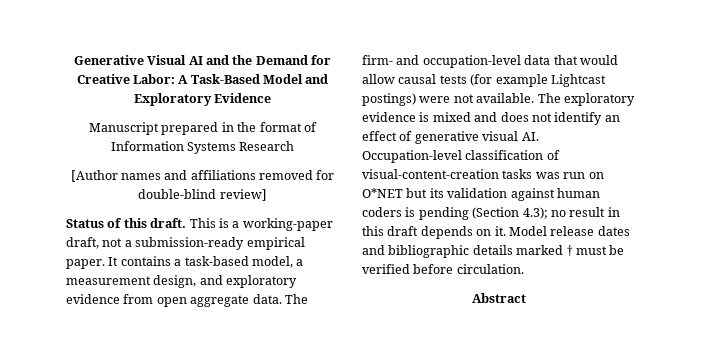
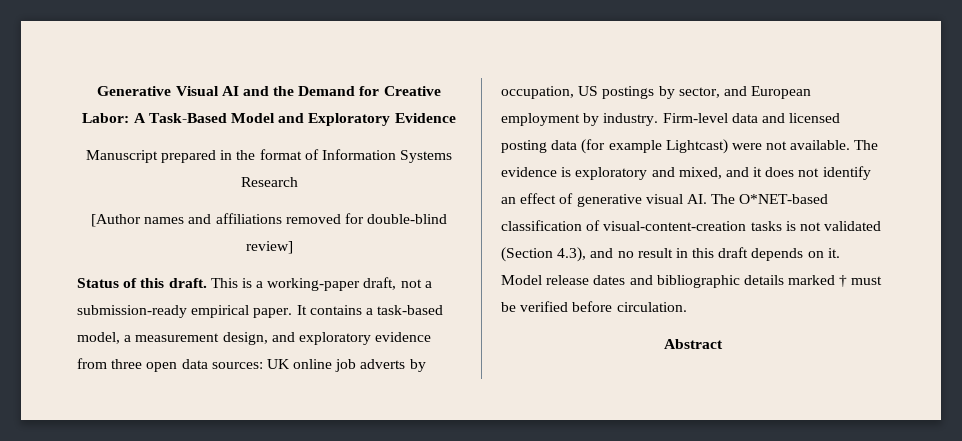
- It contains a task-based model, a measurement design, and exploratory evidence from open aggregate data. The firm- and occupation-level data that would allow causal tests (for example Lightcast postings) were not available.
+ It contains a task-based model, a measurement design, and exploratory evidence from three open data sources: UK online job adverts by occupation, US postings by sector, and European employment by industry. Firm-level data and licensed posting data (for example Lightcast) were not available.
- The exploratory evidence is mixed and does not identify an effect of generative visual AI. Occupation-level classification of visual-content-creation tasks was run on O*NET but its validation against human coders is pending (Section 4.3); no result in this draft depends on it.
+ The evidence is exploratory and mixed, and it does not identify an effect of generative visual AI. The O*NET-based classification of visual-content-creation tasks is not validated (Section 4.3), and no result in this draft depends on it.

